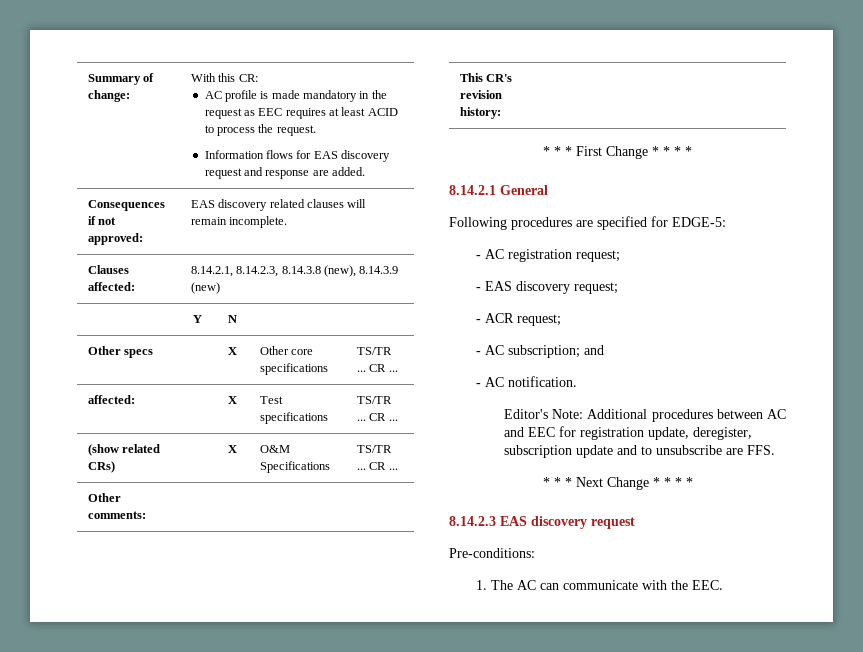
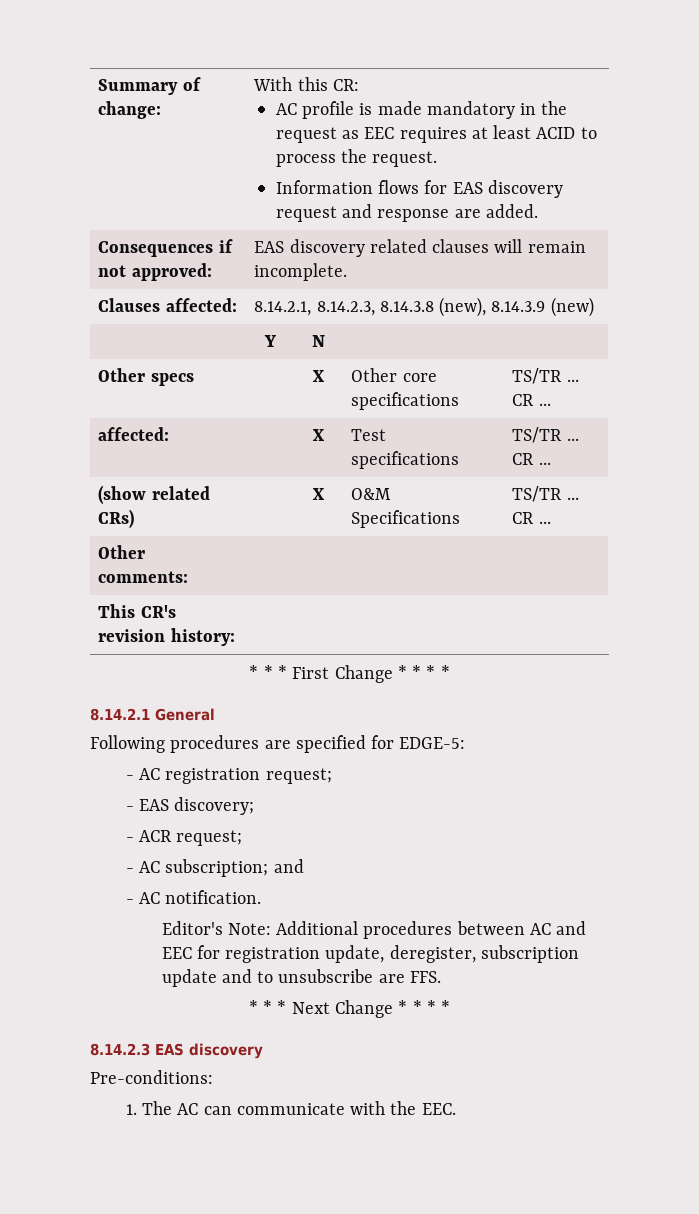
- - EAS discovery request;
+ - EAS discovery;
- 8.14.2.3 EAS discovery request
+ 8.14.2.3 EAS discovery

